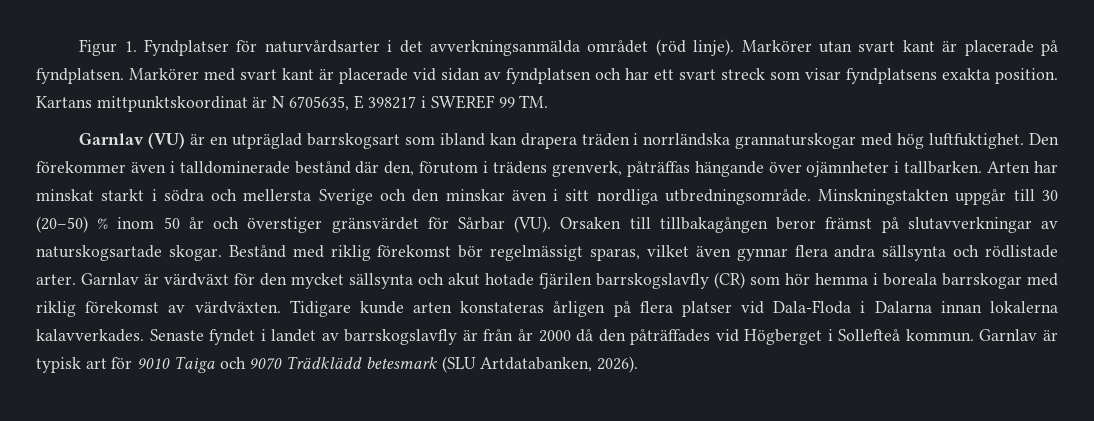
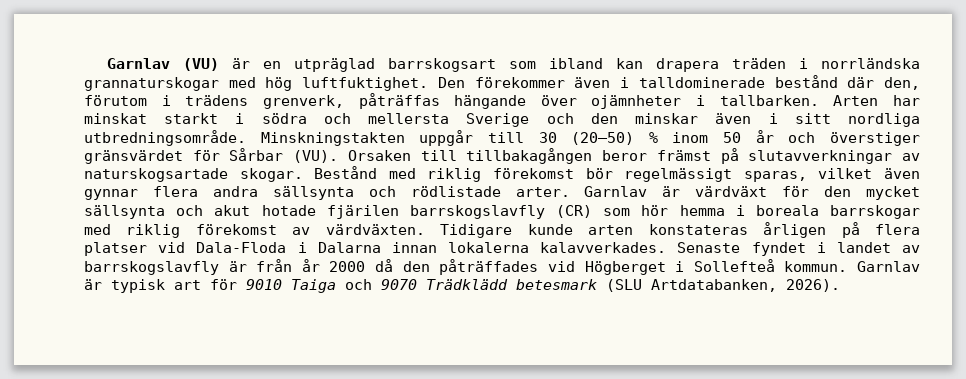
- Figur 1. Fyndplatser för naturvårdsarter i det avverkningsanmälda området (röd linje). Markörer utan svart kant är placerade på fyndplatsen. Markörer med svart kant är placerade vid sidan av fyndplatsen och har ett svart streck som visar fyndplatsens exakta position. Kartans mittpunktskoordinat är N 6705635, E 398217 i SWEREF 99 TM.

